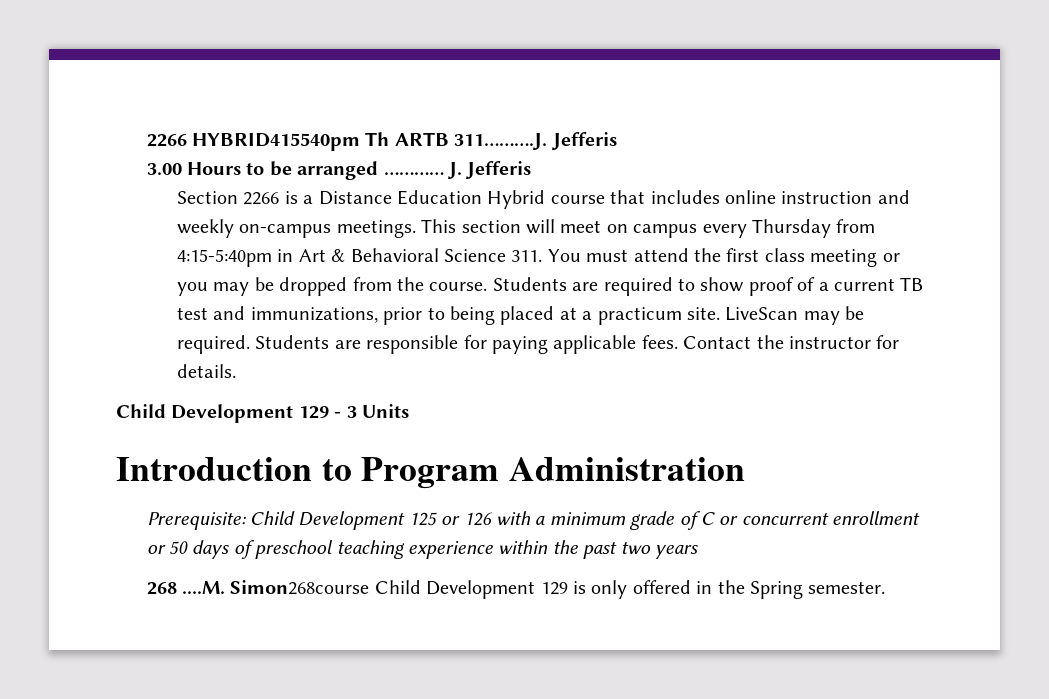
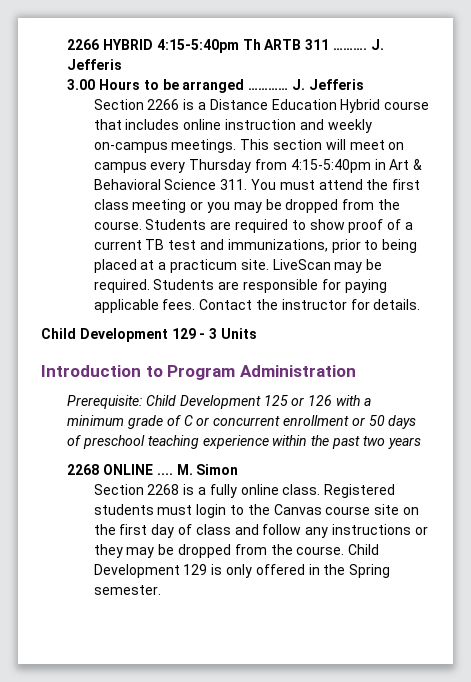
- 2266 HYBRID415540pm Th ARTB 311……….J. Jefferis
+ 2266 HYBRID 4:15-5:40pm Th ARTB 311 ………. J. Jefferis
- 268 ....M. Simon268course Child Development 129 is only offered in the Spring semester.
+ 2268 ONLINE .... M. Simon
+ Section 2268 is a fully online class. Registered students must login to the Canvas course site on the first day of class and follow any instructions or they may be dropped from the course. Child Development 129 is only offered in the Spring semester.

